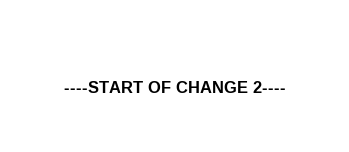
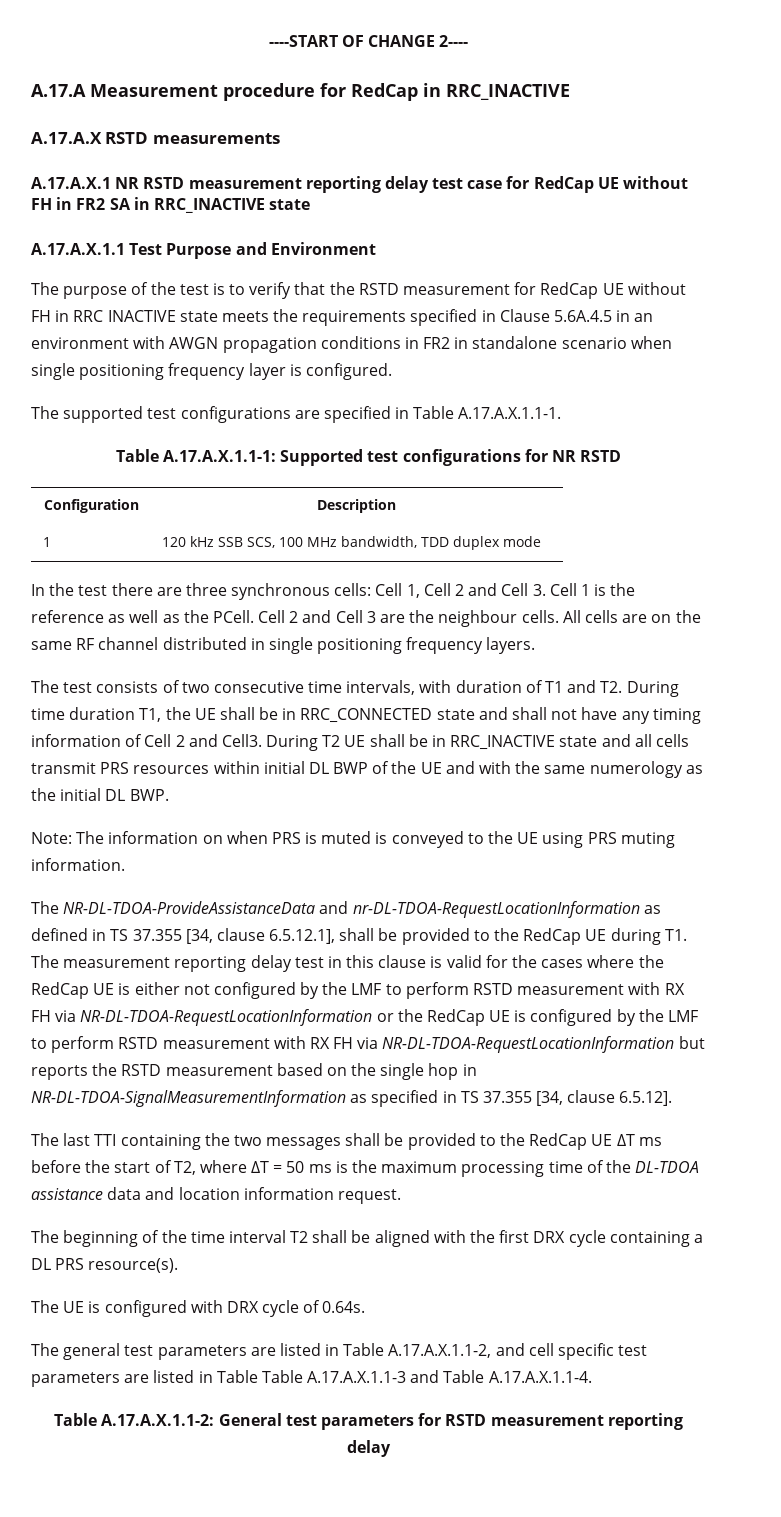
+ A.17.A Measurement procedure for RedCap in RRC_INACTIVE
+ A.17.A.X RSTD measurements
+ A.17.A.X.1 NR RSTD measurement reporting delay test case for RedCap UE without FH in FR2 SA in RRC_INACTIVE state
+ A.17.A.X.1.1 Test Purpose and Environment
+ The purpose of the test is to verify that the RSTD measurement for RedCap UE without FH in RRC INACTIVE state meets the requirements specified in Clause 5.6A.4.5 in an environment with AWGN propagation conditions in FR2 in standalone scenario when single positioning frequency layer is configured.
+ The supported test configurations are specified in Table A.17.A.X.1.1-1.
+ Table A.17.A.X.1.1-1: Supported test configurations for NR RSTD
+ Configuration | Description
+ 1 | 120 kHz SSB SCS, 100 MHz bandwidth, TDD duplex mode
+ In the test there are three synchronous cells: Cell 1, Cell 2 and Cell 3. Cell 1 is the reference as well as the PCell. Cell 2 and Cell 3 are the neighbour cells. All cells are on the same RF channel distributed in single positioning frequency layers.
+ The test consists of two consecutive time intervals, with duration of T1 and T2. During time duration T1, the UE shall be in RRC_CONNECTED state and shall not have any timing information of Cell 2 and Cell3. During T2 UE shall be in RRC_INACTIVE state and all cells transmit PRS resources within initial DL BWP of the UE and with the same numerology as the initial DL BWP.
+ Note: The information on when PRS is muted is conveyed to the UE using PRS muting information.
+ The NR-DL-TDOA-ProvideAssistanceData and nr-DL-TDOA-RequestLocationInformation as defined in TS 37.355 [34, clause 6.5.12.1], shall be provided to the RedCap UE during T1. The measurement reporting delay test in this clause is valid for the cases where the RedCap UE is either not configured by the LMF to perform RSTD measurement with RX FH via NR-DL-TDOA-RequestLocationInformation or the RedCap UE is configured by the LMF to perform RSTD measurement with RX FH via NR-DL-TDOA-RequestLocationInformation but reports the RSTD measurement based on the single hop in NR-DL-TDOA-SignalMeasurementInformation as specified in TS 37.355 [34, clause 6.5.12].
+ The last TTI containing the two messages shall be provided to the RedCap UE ΔT ms before the start of T2, where ΔT = 50 ms is the maximum processing time of the DL-TDOA assistance data and location information request.
+ The beginning of the time interval T2 shall be aligned with the first DRX cycle containing a DL PRS resource(s).
+ The UE is configured with DRX cycle of 0.64s.
+ The general test parameters are listed in Table A.17.A.X.1.1-2, and cell specific test parameters are listed in Table Table A.17.A.X.1.1-3 and Table A.17.A.X.1.1-4.
+ Table A.17.A.X.1.1-2: General test parameters for RSTD measurement reporting delay

